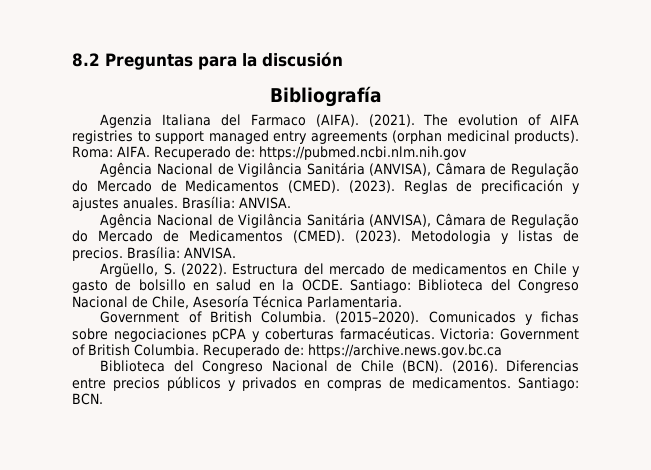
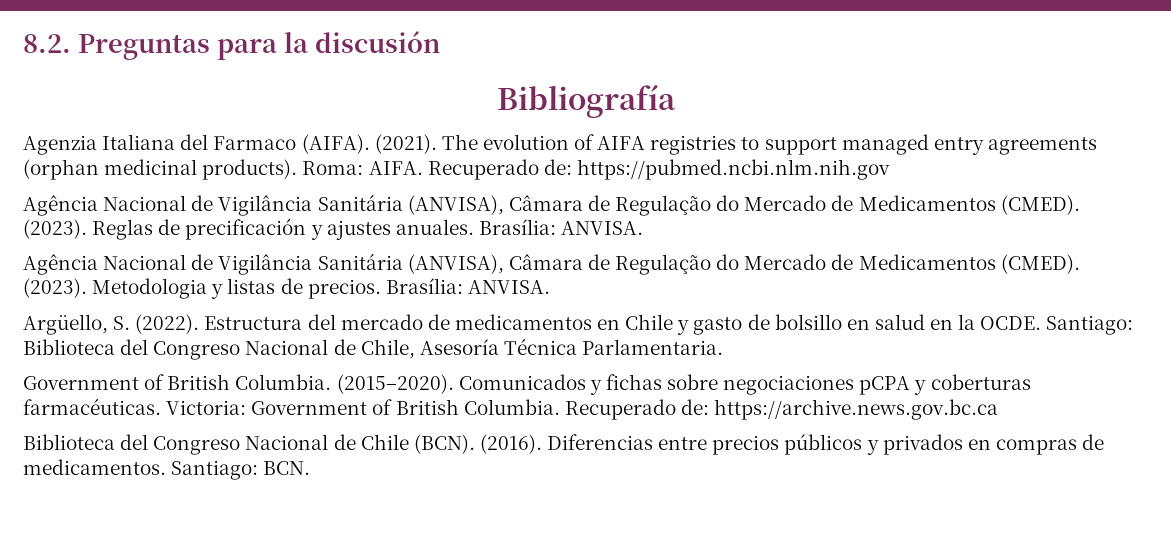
- 8.2 Preguntas para la discusión
+ 8.2. Preguntas para la discusión

